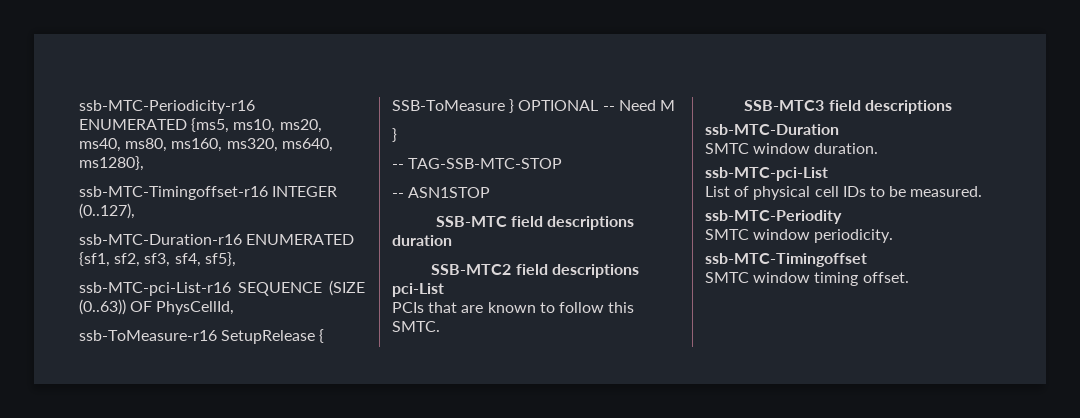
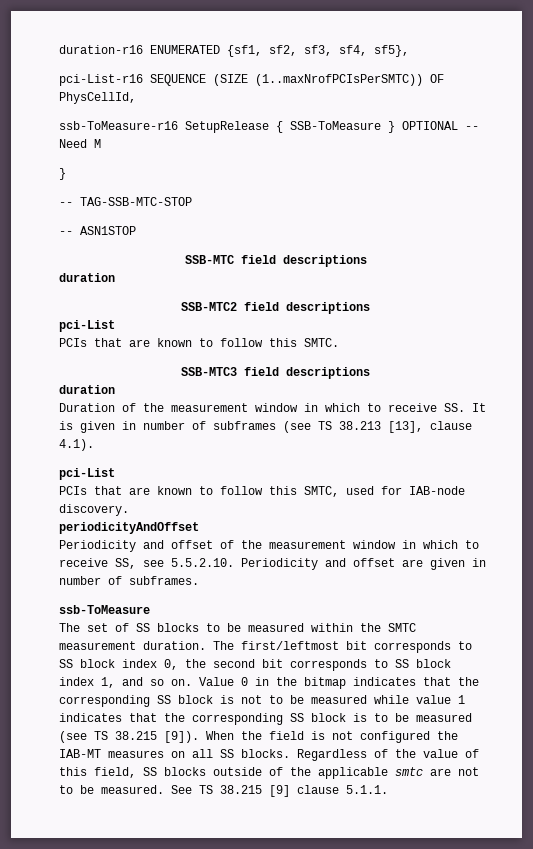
- ssb-MTC-Periodicity-r16 ENUMERATED {ms5, ms10, ms20, ms40, ms80, ms160, ms320, ms640, ms1280},
- ssb-MTC-Timingoffset-r16 INTEGER (0..127),
- ssb-MTC-Duration-r16 ENUMERATED {sf1, sf2, sf3, sf4, sf5},
+ duration-r16 ENUMERATED {sf1, sf2, sf3, sf4, sf5},
- ssb-MTC-pci-List-r16 SEQUENCE (SIZE (0..63)) OF PhysCellId,
+ pci-List-r16 SEQUENCE (SIZE (1..maxNrofPCIsPerSMTC)) OF PhysCellId,
  SSB-MTC3 field descriptions
- ssb-MTC-Duration
- SMTC window duration.
- ssb-MTC-pci-List
- List of physical cell IDs to be measured.
- ssb-MTC-Periodity
- SMTC window periodicity.
- ssb-MTC-Timingoffset
- SMTC window timing offset.
+ duration
+ Duration of the measurement window in which to receive SS. It is given in number of subframes (see TS 38.213 [13], clause 4.1).
+ pci-List
+ PCIs that are known to follow this SMTC, used for IAB-node discovery.
+ periodicityAndOffset
+ Periodicity and offset of the measurement window in which to receive SS, see 5.5.2.10. Periodicity and offset are given in number of subframes.
+ ssb-ToMeasure
+ The set of SS blocks to be measured within the SMTC measurement duration. The first/leftmost bit corresponds to SS block index 0, the second bit corresponds to SS block index 1, and so on. Value 0 in the bitmap indicates that the corresponding SS block is not to be measured while value 1 indicates that the corresponding SS block is to be measured (see TS 38.215 [9]). When the field is not configured the IAB-MT measures on all SS blocks. Regardless of the value of this field, SS blocks outside of the applicable smtc are not to be measured. See TS 38.215 [9] clause 5.1.1.

